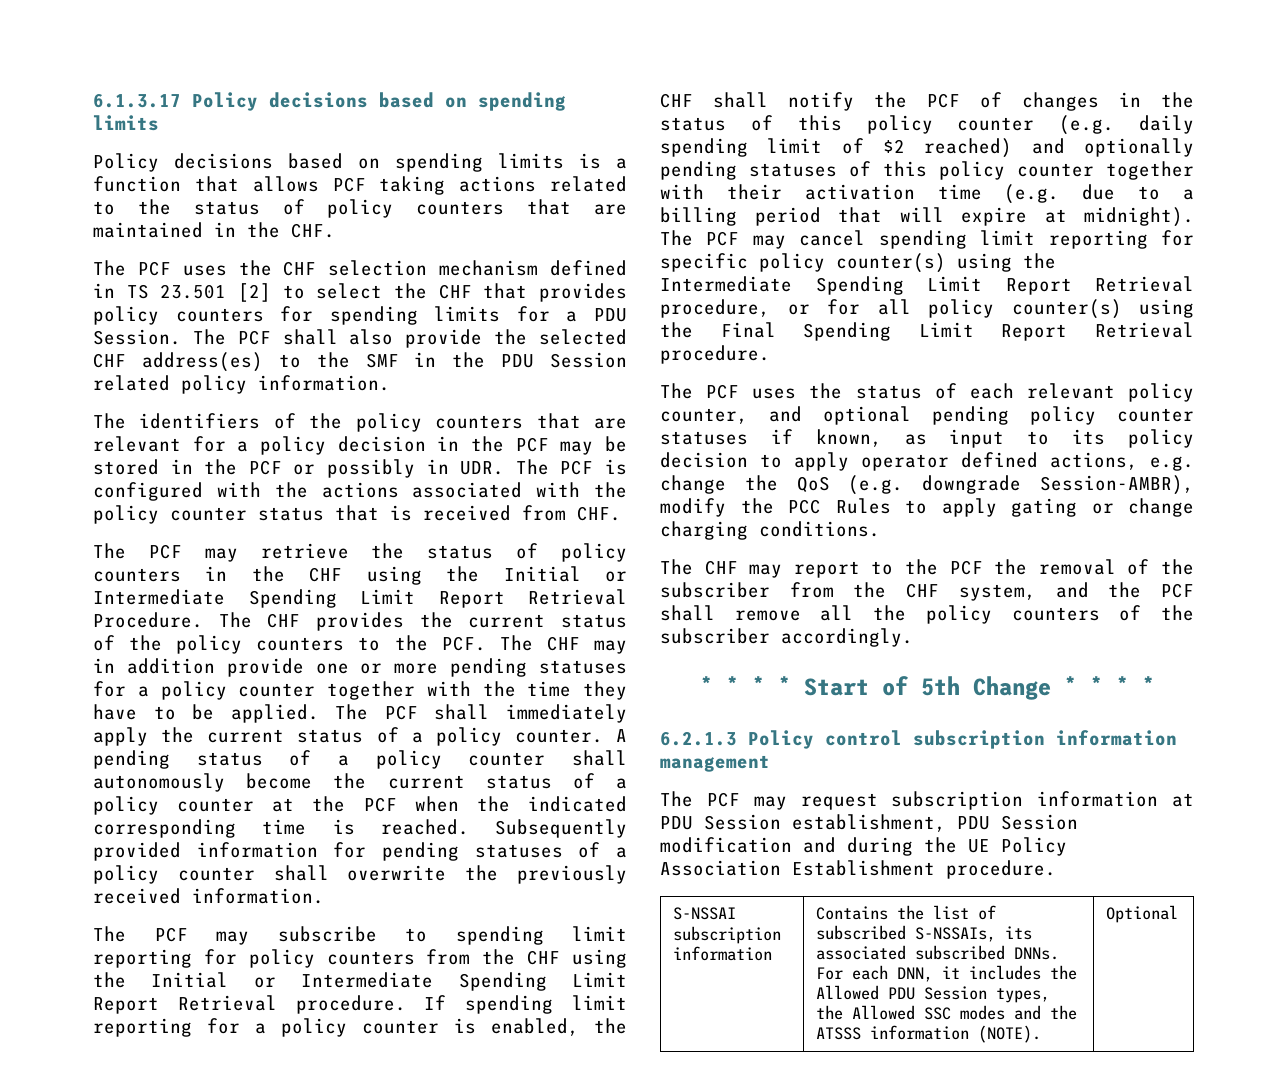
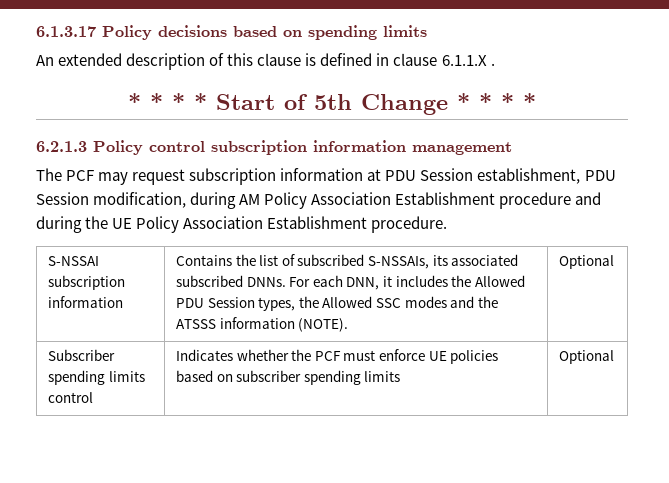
- Policy decisions based on spending limits is a function that allows PCF taking actions related to the status of policy counters that are maintained in the CHF.
- The PCF uses the CHF selection mechanism defined in TS 23.501 [2] to select the CHF that provides policy counters for spending limits for a PDU Session. The PCF shall also provide the selected CHF address(es) to the SMF in the PDU Session related policy information.
- The identifiers of the policy counters that are relevant for a policy decision in the PCF may be stored in the PCF or possibly in UDR. The PCF is configured with the actions associated with the policy counter status that is received from CHF.
- The PCF may retrieve the status of policy counters in the CHF using the Initial or Intermediate Spending Limit Report Retrieval Procedure. The CHF provides the current status of the policy counters to the PCF. The CHF may in addition provide one or more pending statuses for a policy counter together with the time they have to be applied. The PCF shall immediately apply the current status of a policy counter. A pending status of a policy counter shall autonomously become the current status of a policy counter at the PCF when the indicated corresponding time is reached. Subsequently provided information for pending statuses of a policy counter shall overwrite the previously received information.
- The PCF may subscribe to spending limit reporting for policy counters from the CHF using the Initial or Intermediate Spending Limit Report Retrieval procedure. If spending limit reporting for a policy counter is enabled, the CHF shall notify the PCF of changes in the status of this policy counter (e.g. daily spending limit of $2 reached) and optionally pending statuses of this policy counter together with their activation time (e.g. due to a billing period that will expire at midnight). The PCF may cancel spending limit reporting for specific policy counter(s) using the Intermediate Spending Limit Report Retrieval procedure, or for all policy counter(s) using the Final Spending Limit Report Retrieval procedure.
- The PCF uses the status of each relevant policy counter, and optional pending policy counter statuses if known, as input to its policy decision to apply operator defined actions, e.g. change the QoS (e.g. downgrade Session-AMBR), modify the PCC Rules to apply gating or change charging conditions.
- The CHF may report to the PCF the removal of the subscriber from the CHF system, and the PCF shall remove all the policy counters of the subscriber accordingly.
+ An extended description of this clause is defined in clause 6.1.1.X .
- The PCF may request subscription information at PDU Session establishment, PDU Session modification and during the UE Policy Association Establishment procedure.
+ The PCF may request subscription information at PDU Session establishment, PDU Session modification, during AM Policy Association Establishment procedure and during the UE Policy Association Establishment procedure.
+ Subscriber spending limits control | Indicates whether the PCF must enforce UE policies based on subscriber spending limits | Optional

